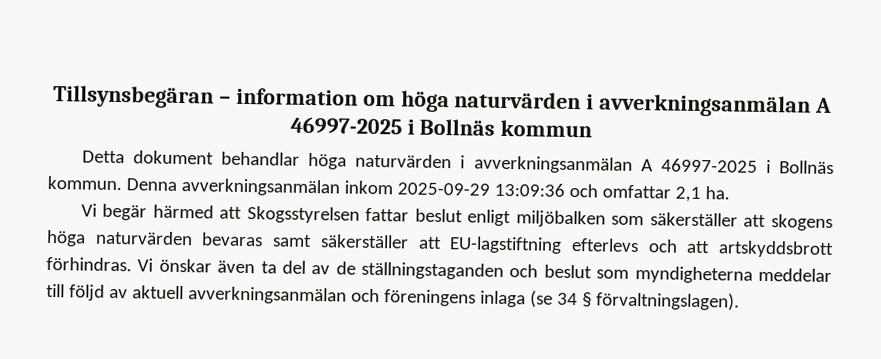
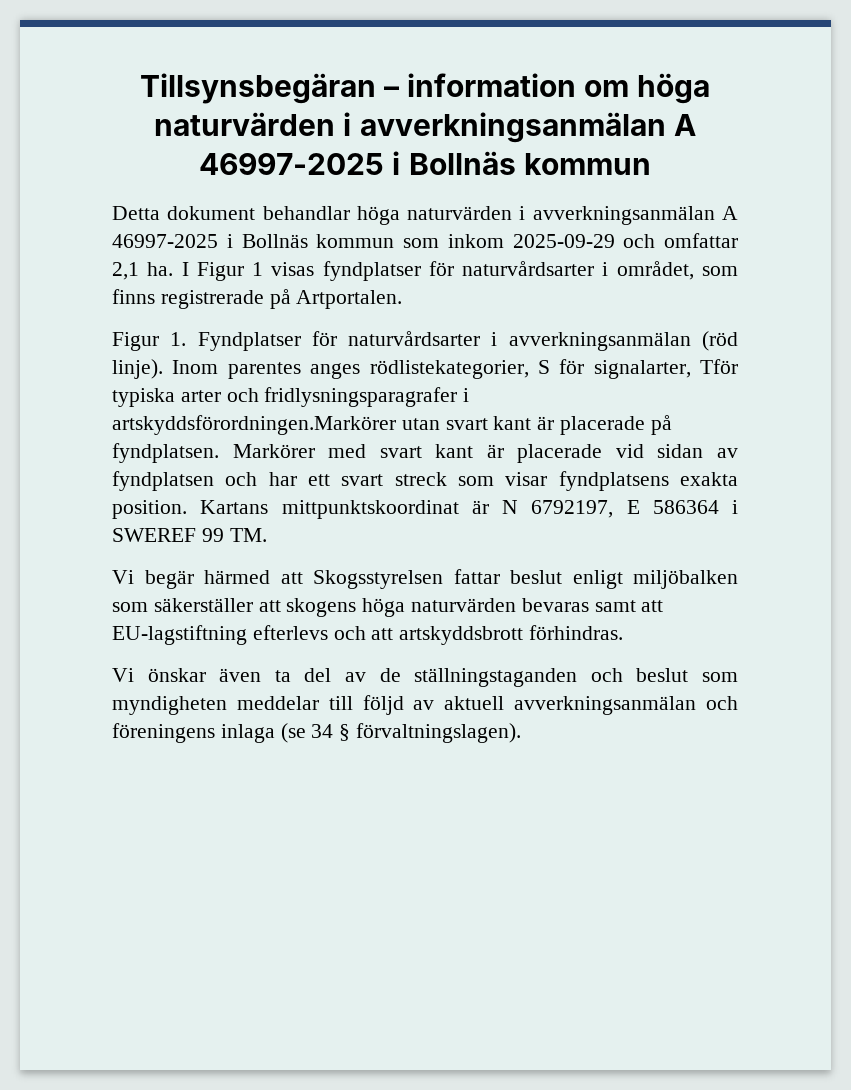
- Detta dokument behandlar höga naturvärden i avverkningsanmälan A 46997-2025 i Bollnäs kommun. Denna avverkningsanmälan inkom 2025-09-29 13:09:36 och omfattar 2,1 ha.
+ Detta dokument behandlar höga naturvärden i avverkningsanmälan A 46997-2025 i Bollnäs kommun som inkom 2025-09-29 och omfattar 2,1 ha. I Figur 1 visas fyndplatser för naturvårdsarter i området, som finns registrerade på Artportalen.
+ Figur 1. Fyndplatser för naturvårdsarter i avverkningsanmälan (röd linje). Inom parentes anges rödlistekategorier, S för signalarter, Tför typiska arter och fridlysningsparagrafer i artskyddsförordningen.Markörer utan svart kant är placerade på fyndplatsen. Markörer med svart kant är placerade vid sidan av fyndplatsen och har ett svart streck som visar fyndplatsens exakta position. Kartans mittpunktskoordinat är N 6792197, E 586364 i SWEREF 99 TM.
- Vi begär härmed att Skogsstyrelsen fattar beslut enligt miljöbalken som säkerställer att skogens höga naturvärden bevaras samt säkerställer att EU-lagstiftning efterlevs och att artskyddsbrott förhindras. Vi önskar även ta del av de ställningstaganden och beslut som myndigheterna meddelar till följd av aktuell avverkningsanmälan och föreningens inlaga (se 34 § förvaltningslagen).
+ Vi begär härmed att Skogsstyrelsen fattar beslut enligt miljöbalken som säkerställer att skogens höga naturvärden bevaras samt att EU-lagstiftning efterlevs och att artskyddsbrott förhindras.
+ Vi önskar även ta del av de ställningstaganden och beslut som myndigheten meddelar till följd av aktuell avverkningsanmälan och föreningens inlaga (se 34 § förvaltningslagen).

